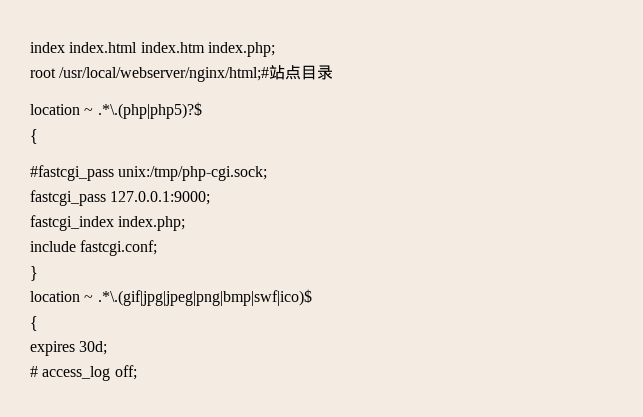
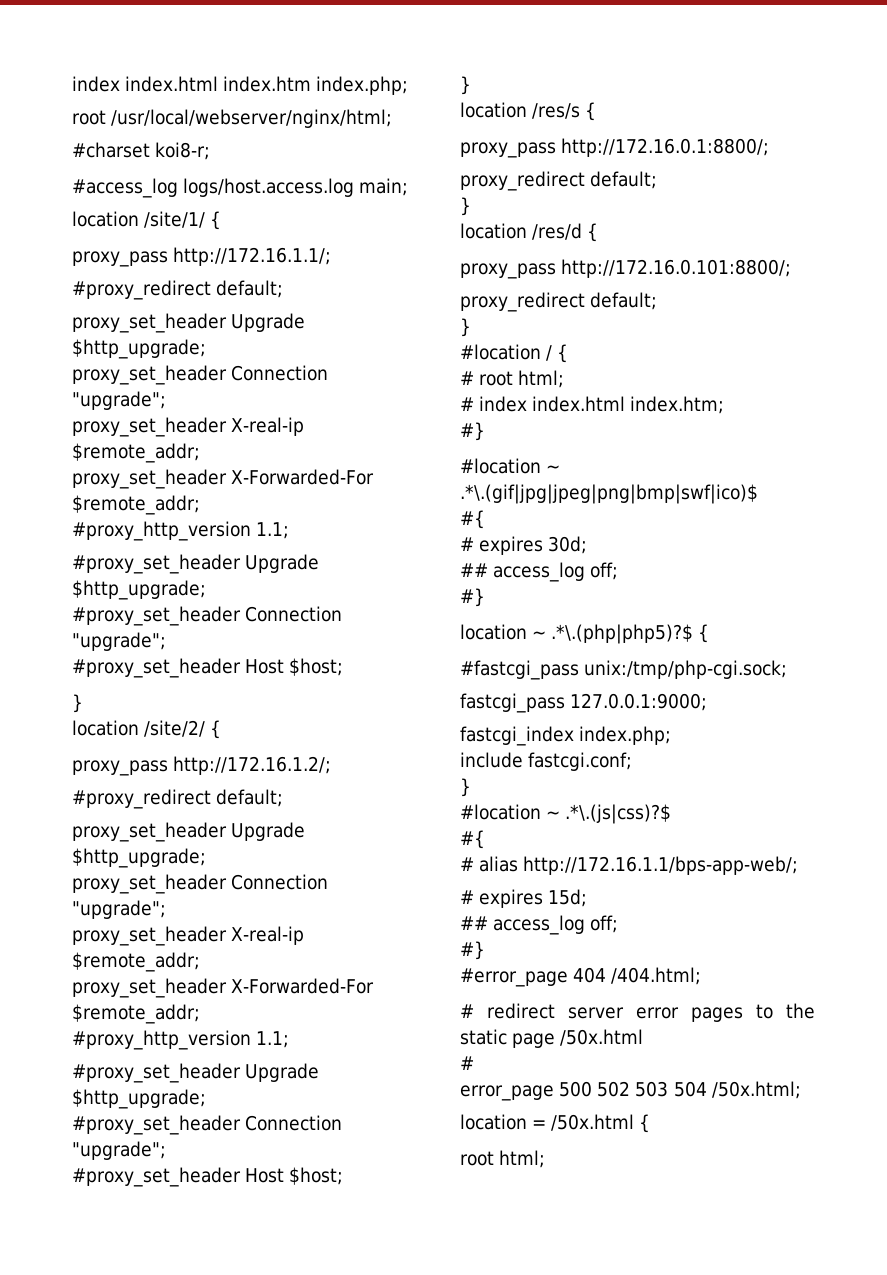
- root /usr/local/webserver/nginx/html;#站点目录
+ root /usr/local/webserver/nginx/html;
+ #charset koi8-r;
+ #access_log logs/host.access.log main;
+ location /site/1/ {
+ proxy_pass http://172.16.1.1/;
+ #proxy_redirect default;
+ proxy_set_header Upgrade $http_upgrade;
+ proxy_set_header Connection "upgrade";
+ proxy_set_header X-real-ip $remote_addr;
+ proxy_set_header X-Forwarded-For $remote_addr;
+ #proxy_http_version 1.1;
+ #proxy_set_header Upgrade $http_upgrade;
+ #proxy_set_header Connection "upgrade";
+ #proxy_set_header Host $host;
+ }
+ location /site/2/ {
+ proxy_pass http://172.16.1.2/;
+ #proxy_redirect default;
+ proxy_set_header Upgrade $http_upgrade;
+ proxy_set_header Connection "upgrade";
+ proxy_set_header X-real-ip $remote_addr;
+ proxy_set_header X-Forwarded-For $remote_addr;
+ #proxy_http_version 1.1;
+ #proxy_set_header Upgrade $http_upgrade;
+ #proxy_set_header Connection "upgrade";
+ #proxy_set_header Host $host;
+ }
+ location /res/s {
+ proxy_pass http://172.16.0.1:8800/;
+ proxy_redirect default;
+ }
+ location /res/d {
+ proxy_pass http://172.16.0.101:8800/;
+ proxy_redirect default;
+ }
+ #location / {
+ # root html;
+ # index index.html index.htm;
+ #}
+ #location ~ .*\.(gif|jpg|jpeg|png|bmp|swf|ico)$
+ #{
+ # expires 30d;
+ ## access_log off;
+ #}
- location ~ .*\.(php|php5)?$
- {
+ location ~ .*\.(php|php5)?$ {
- location ~ .*\.(gif|jpg|jpeg|png|bmp|swf|ico)$
- {
- expires 30d;
- # access_log off;
+ #location ~ .*\.(js|css)?$
+ #{
+ # alias http://172.16.1.1/bps-app-web/;
+ # expires 15d;
+ ## access_log off;
+ #}
+ #error_page 404 /404.html;
+ # redirect server error pages to the static page /50x.html
+ #
+ error_page 500 502 503 504 /50x.html;
+ location = /50x.html {
+ root html;

